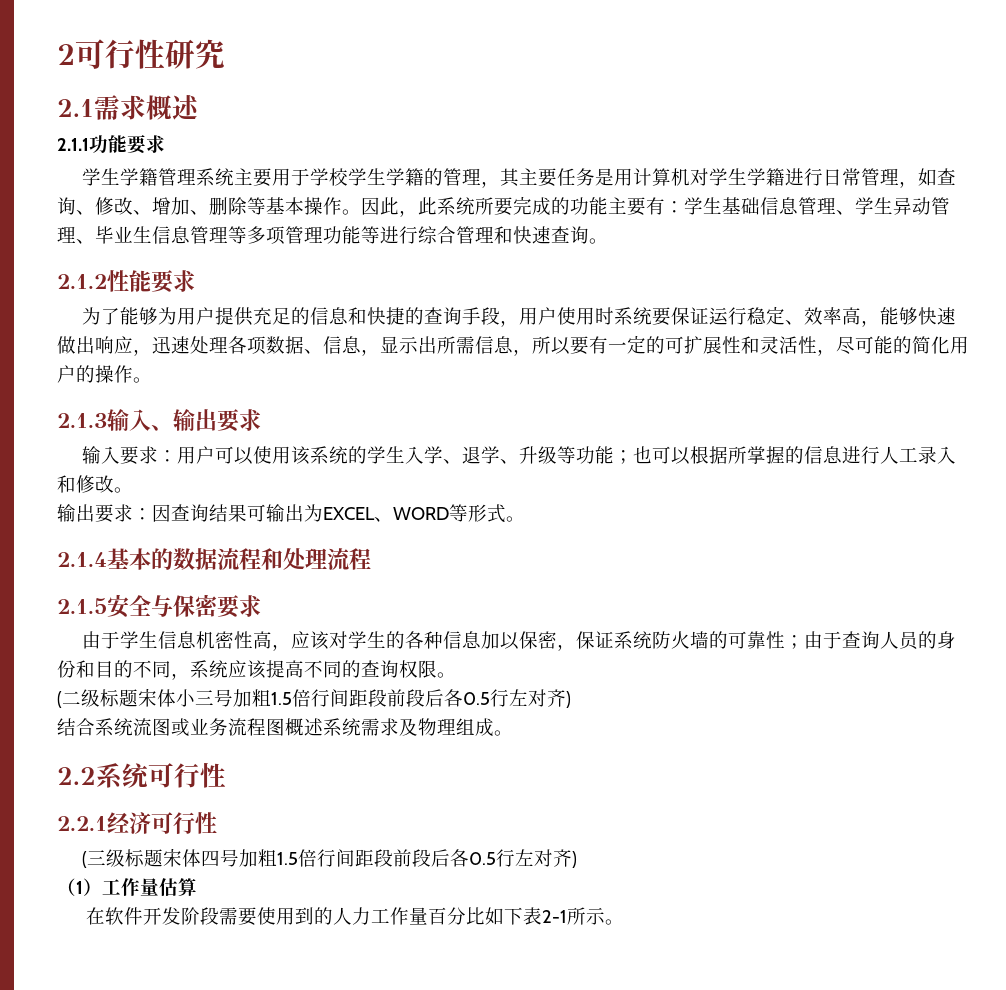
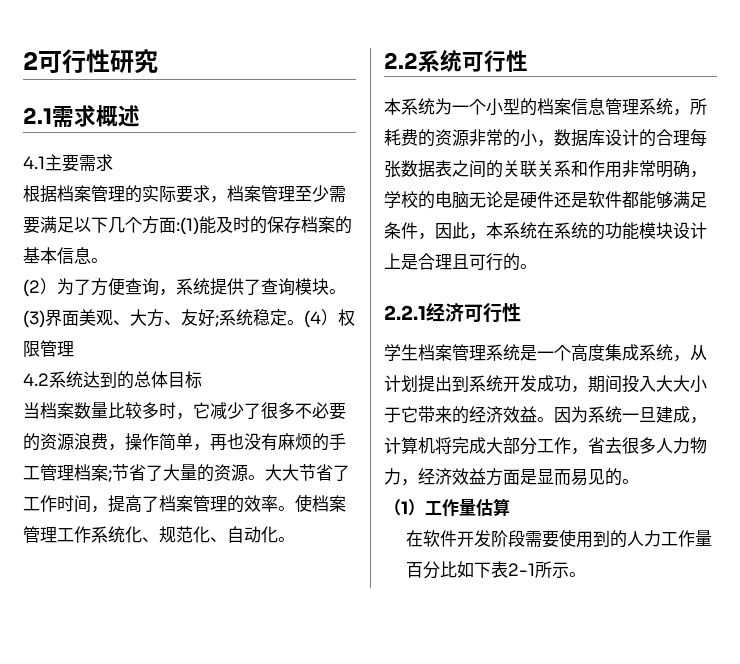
- 2.1.1功能要求
- 学生学籍管理系统主要用于学校学生学籍的管理，其主要任务是用计算机对学生学籍进行日常管理，如查询、修改、增加、删除等基本操作。因此，此系统所要完成的功能主要有：学生基础信息管理、学生异动管理、毕业生信息管理等多项管理功能等进行综合管理和快速查询。
- 2.1.2性能要求
- 为了能够为用户提供充足的信息和快捷的查询手段，用户使用时系统要保证运行稳定、效率高，能够快速做出响应，迅速处理各项数据、信息，显示出所需信息，所以要有一定的可扩展性和灵活性，尽可能的简化用户的操作。
- 2.1.3输入、输出要求
- 输入要求：用户可以使用该系统的学生入学、退学、升级等功能；也可以根据所掌握的信息进行人工录入和修改。
- 输出要求：因查询结果可输出为EXCEL、WORD等形式。
- 2.1.4基本的数据流程和处理流程
- 2.1.5安全与保密要求
- 由于学生信息机密性高，应该对学生的各种信息加以保密，保证系统防火墙的可靠性；由于查询人员的身份和目的不同，系统应该提高不同的查询权限。
- (二级标题宋体小三号加粗1.5倍行间距段前段后各0.5行左对齐)
- 结合系统流图或业务流程图概述系统需求及物理组成。
+ 4.1主要需求
+ 根据档案管理的实际要求，档案管理至少需要满足以下几个方面:(1)能及时的保存档案的基本信息。
+ (2）为了方便查询，系统提供了查询模块。(3)界面美观、大方、友好;系统稳定。(4）权限管理
+ 4.2系统达到的总体目标
+ 当档案数量比较多时，它减少了很多不必要的资源浪费，操作简单，再也没有麻烦的手工管理档案;节省了大量的资源。大大节省了工作时间，提高了档案管理的效率。使档案管理工作系统化、规范化、自动化。
  2.2系统可行性
+ 本系统为一个小型的档案信息管理系统，所耗费的资源非常的小，数据库设计的合理每张数据表之间的关联关系和作用非常明确，学校的电脑无论是硬件还是软件都能够满足条件，因此，本系统在系统的功能模块设计上是合理且可行的。
  2.2.1经济可行性
- (三级标题宋体四号加粗1.5倍行间距段前段后各0.5行左对齐)
+ 学生档案管理系统是一个高度集成系统，从计划提出到系统开发成功，期间投入大大小于它带来的经济效益。因为系统一旦建成，计算机将完成大部分工作，省去很多人力物力，经济效益方面是显而易见的。

